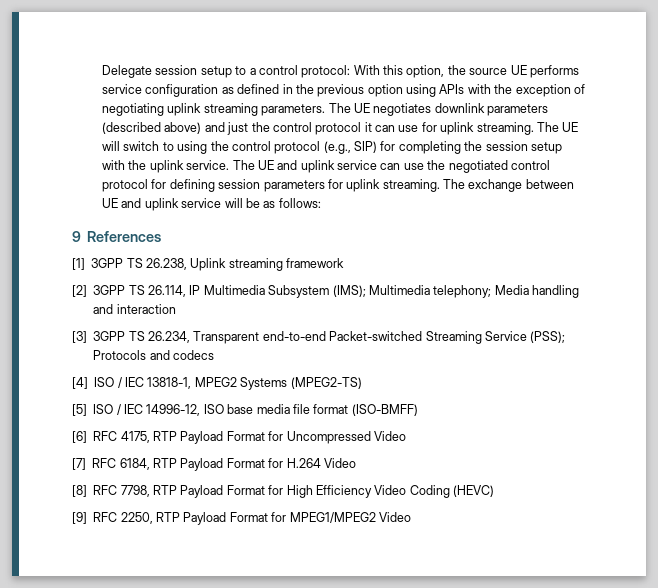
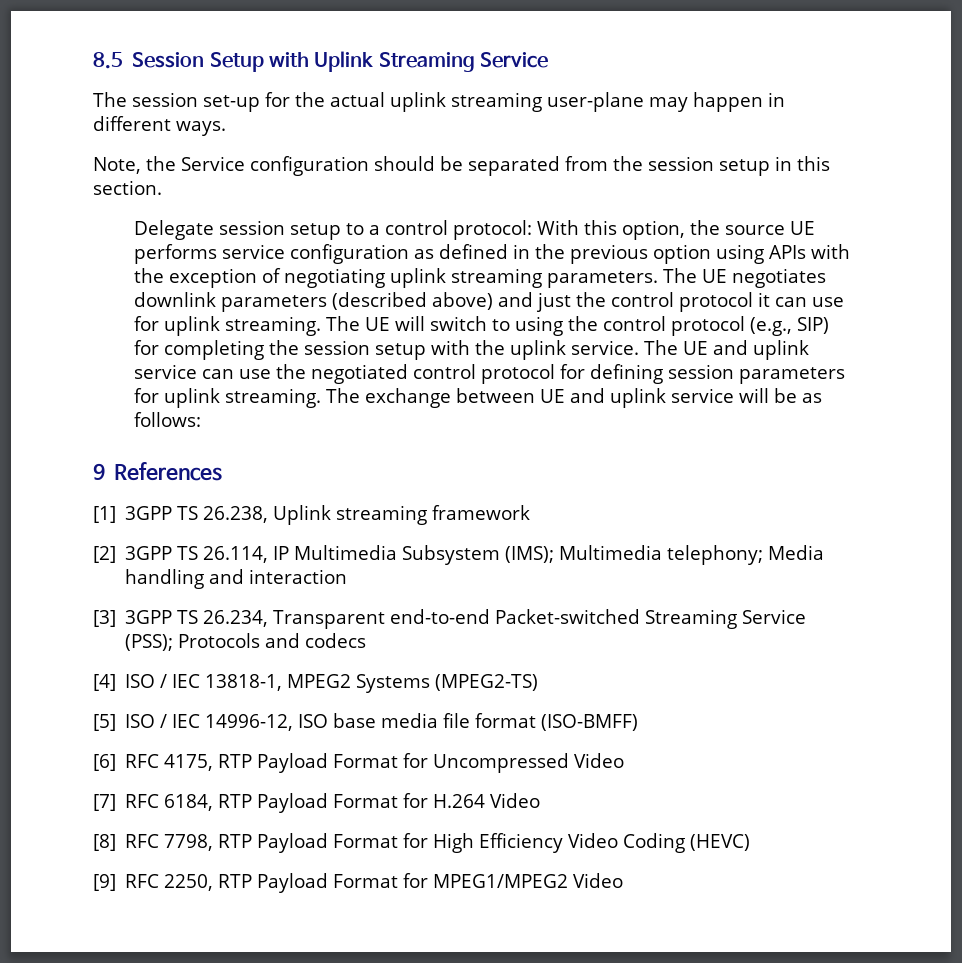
+ 8.5 Session Setup with Uplink Streaming Service
+ The session set-up for the actual uplink streaming user-plane may happen in different ways.
+ Note, the Service configuration should be separated from the session setup in this section.

